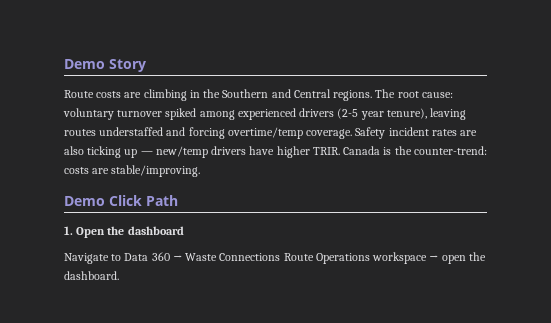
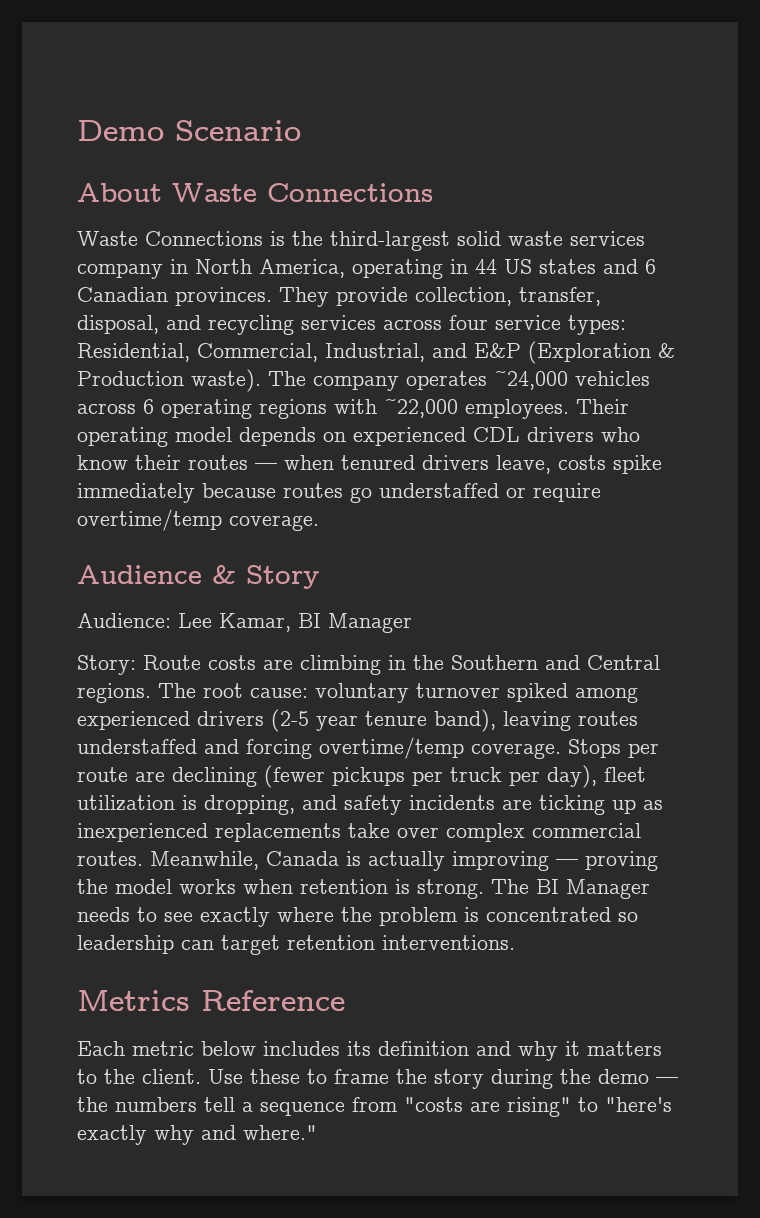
- Demo Story
- Route costs are climbing in the Southern and Central regions.
+ Demo Scenario
+ About Waste Connections
+ Waste Connections is the third-largest solid waste services company in North America, operating in 44 US states and 6 Canadian provinces. They provide collection, transfer, disposal, and recycling services across four service types: Residential, Commercial, Industrial, and E&P (Exploration & Production waste). The company operates ~24,000 vehicles across 6 operating regions with ~22,000 employees. Their operating model depends on experienced CDL drivers who know their routes — when tenured drivers leave, costs spike immediately because routes go understaffed or require overtime/temp coverage.
+ Audience & Story
+ Audience: Lee Kamar, BI Manager
+ Story: Route costs are climbing in the Southern and Central regions.
- The root cause: voluntary turnover spiked among experienced drivers (2-5 year tenure), leaving routes understaffed and forcing overtime/temp coverage.
+ The root cause: voluntary turnover spiked among experienced drivers (2-5 year tenure band), leaving routes understaffed and forcing overtime/temp coverage.
- Safety incident rates are also ticking up — new/temp drivers have higher TRIR. Canada is the counter-trend: costs are stable/improving.
- Demo Click Path
- 1. Open the dashboard
- Navigate to Data 360 → Waste Connections Route Operations workspace → open the dashboard.
+ Stops per route are declining (fewer pickups per truck per day), fleet utilization is dropping, and safety incidents are ticking up as inexperienced replacements take over complex commercial routes. Meanwhile, Canada is actually improving — proving the model works when retention is strong. The BI Manager needs to see exactly where the problem is concentrated so leadership can target retention interventions.
+ Metrics Reference
+ Each metric below includes its definition and why it matters to the client. Use these to frame the story during the demo — the numbers tell a sequence from "costs are rising" to "here's exactly why and where."

